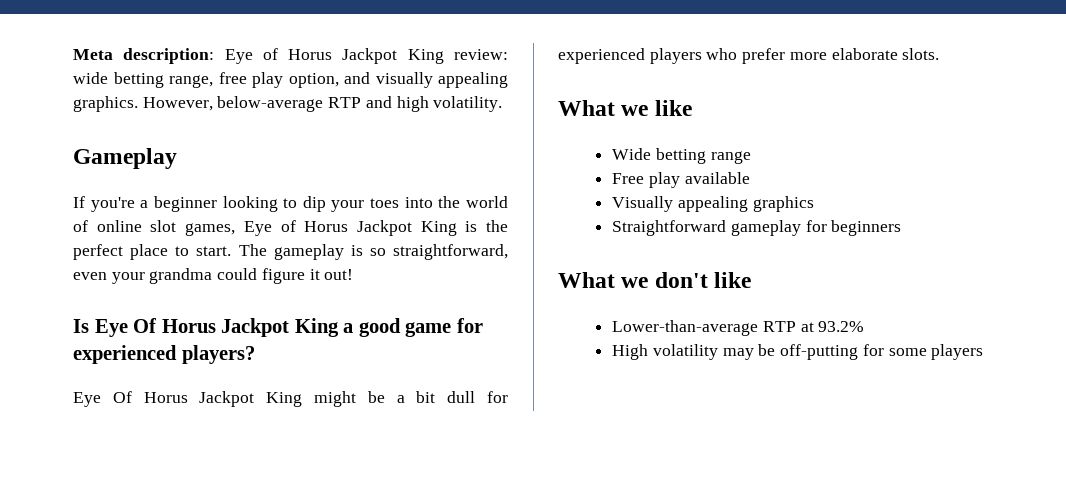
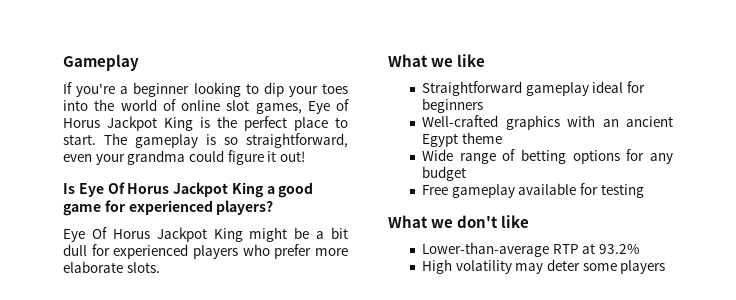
- Meta description: Eye of Horus Jackpot King review: wide betting range, free play option, and visually appealing graphics. However, below-average RTP and high volatility.
- Wide betting range
+ Straightforward gameplay ideal for beginners
+ Well-crafted graphics with an ancient Egypt theme
+ Wide range of betting options for any budget
- Free play available
- Visually appealing graphics
- Straightforward gameplay for beginners
+ Free gameplay available for testing
- High volatility may be off-putting for some players
+ High volatility may deter some players

